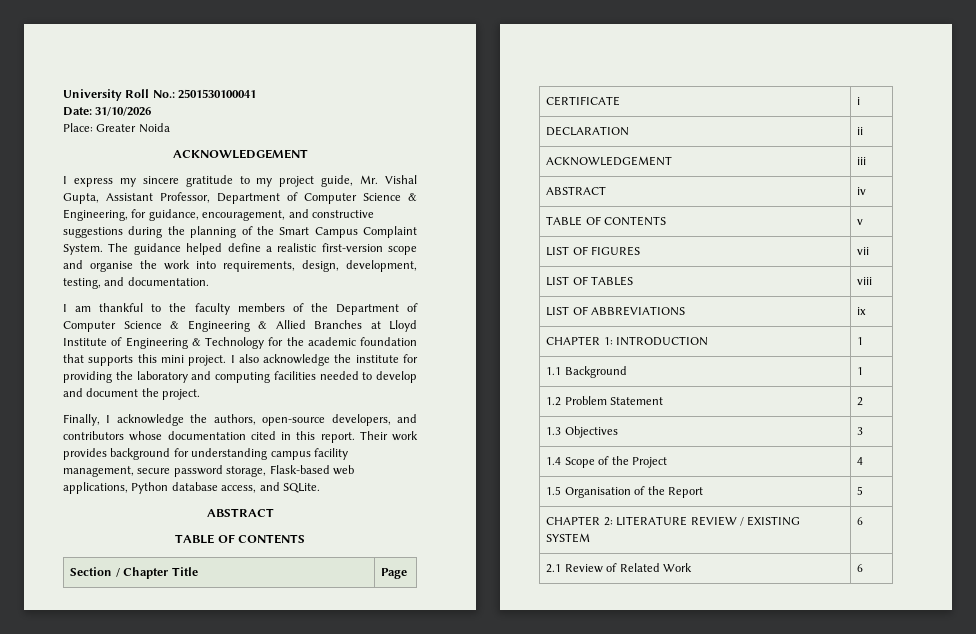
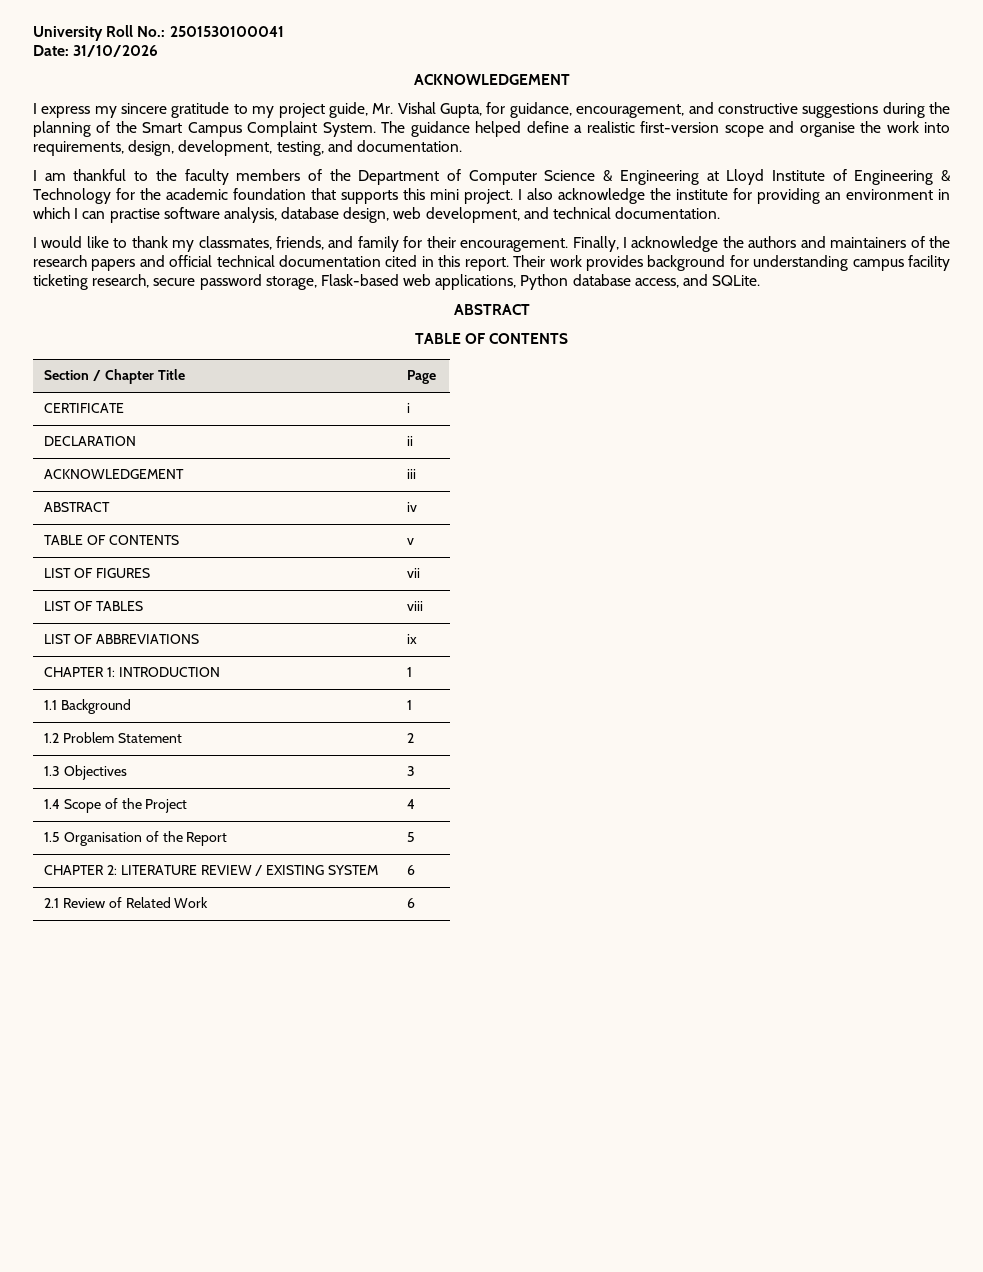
- Place: Greater Noida
- I express my sincere gratitude to my project guide, Mr. Vishal Gupta, Assistant Professor, Department of Computer Science & Engineering, for guidance, encouragement, and constructive suggestions during the planning of the Smart Campus Complaint System.
+ I express my sincere gratitude to my project guide, Mr. Vishal Gupta, for guidance, encouragement, and constructive suggestions during the planning of the Smart Campus Complaint System.
- I am thankful to the faculty members of the Department of Computer Science & Engineering & Allied Branches at Lloyd Institute of Engineering & Technology for the academic foundation that supports this mini project.
+ I am thankful to the faculty members of the Department of Computer Science & Engineering at Lloyd Institute of Engineering & Technology for the academic foundation that supports this mini project.
- I also acknowledge the institute for providing the laboratory and computing facilities needed to develop and document the project.
- Finally, I acknowledge the authors, open-source developers, and contributors whose documentation cited in this report.
+ I also acknowledge the institute for providing an environment in which I can practise software analysis, database design, web development, and technical documentation.
+ I would like to thank my classmates, friends, and family for their encouragement. Finally, I acknowledge the authors and maintainers of the research papers and official technical documentation cited in this report.
- Their work provides background for understanding campus facility management, secure password storage, Flask-based web applications, Python database access, and SQLite.
+ Their work provides background for understanding campus facility ticketing research, secure password storage, Flask-based web applications, Python database access, and SQLite.

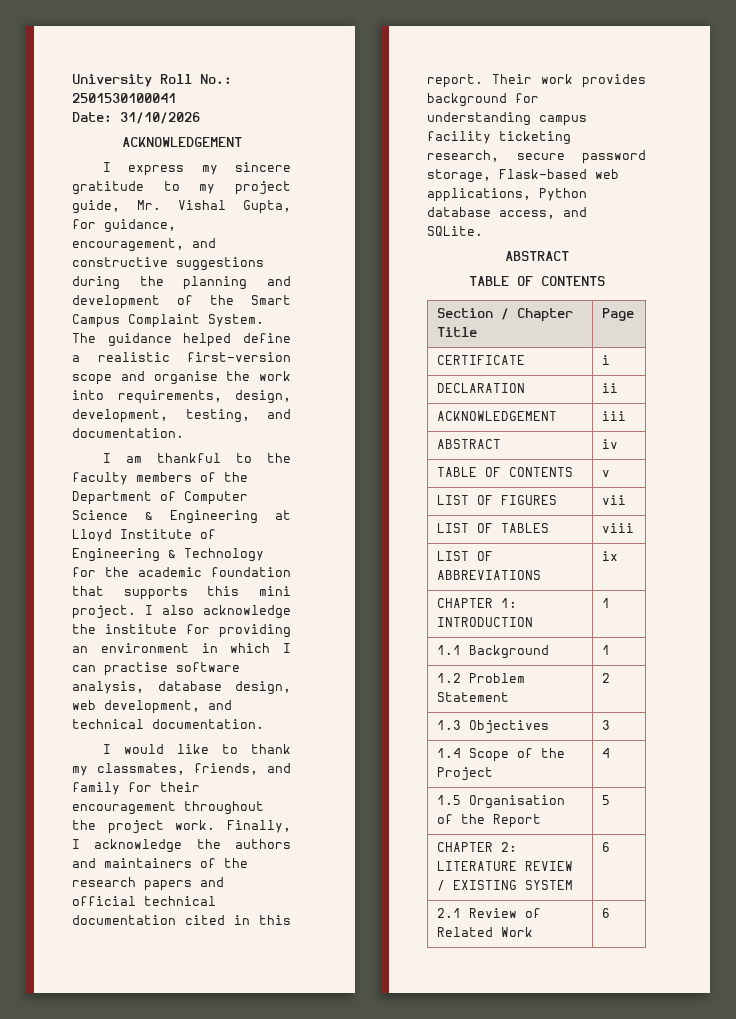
- I express my sincere gratitude to my project guide, Mr. Vishal Gupta, for guidance, encouragement, and constructive suggestions during the planning of the Smart Campus Complaint System.
+ I express my sincere gratitude to my project guide, Mr. Vishal Gupta, for guidance, encouragement, and constructive suggestions during the planning and development of the Smart Campus Complaint System.
- I would like to thank my classmates, friends, and family for their encouragement.
+ I would like to thank my classmates, friends, and family for their encouragement throughout the project work.

